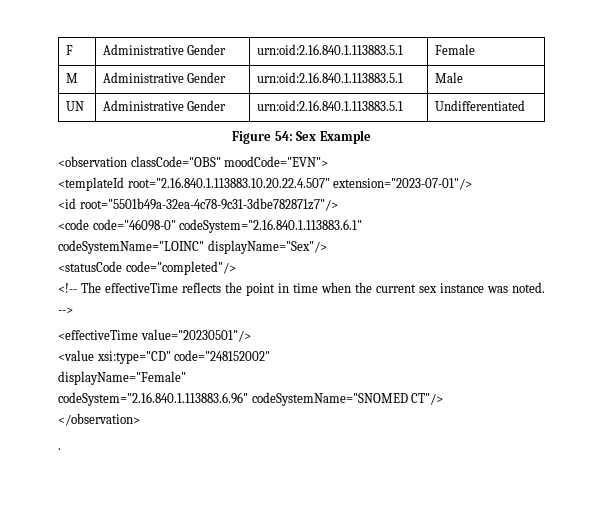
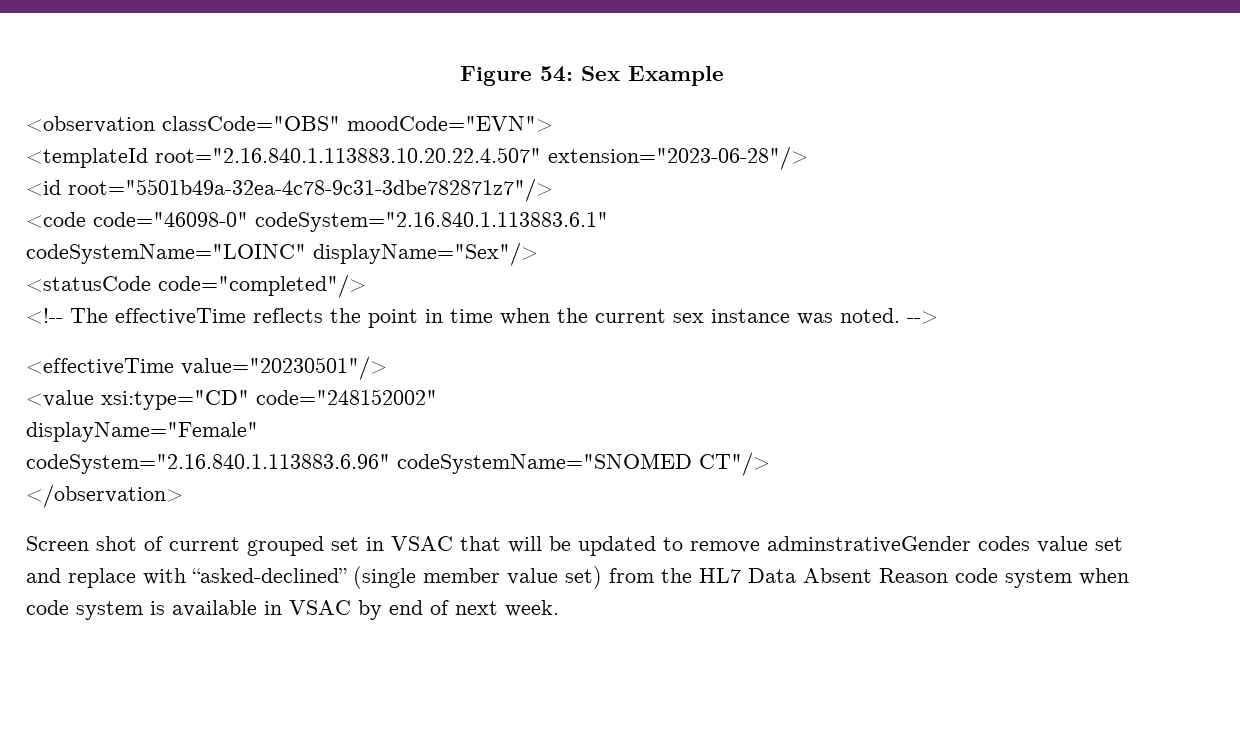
- F | Administrative Gender | urn:oid:2.16.840.1.113883.5.1 | Female
- M | Administrative Gender | urn:oid:2.16.840.1.113883.5.1 | Male
- UN | Administrative Gender | urn:oid:2.16.840.1.113883.5.1 | Undifferentiated
- <templateId root="2.16.840.1.113883.10.20.22.4.507" extension="2023-07-01"/>
+ <templateId root="2.16.840.1.113883.10.20.22.4.507" extension="2023-06-28"/>
- .
+ Screen shot of current grouped set in VSAC that will be updated to remove adminstrativeGender codes value set and replace with “asked-declined” (single member value set) from the HL7 Data Absent Reason code system when code system is available in VSAC by end of next week.

